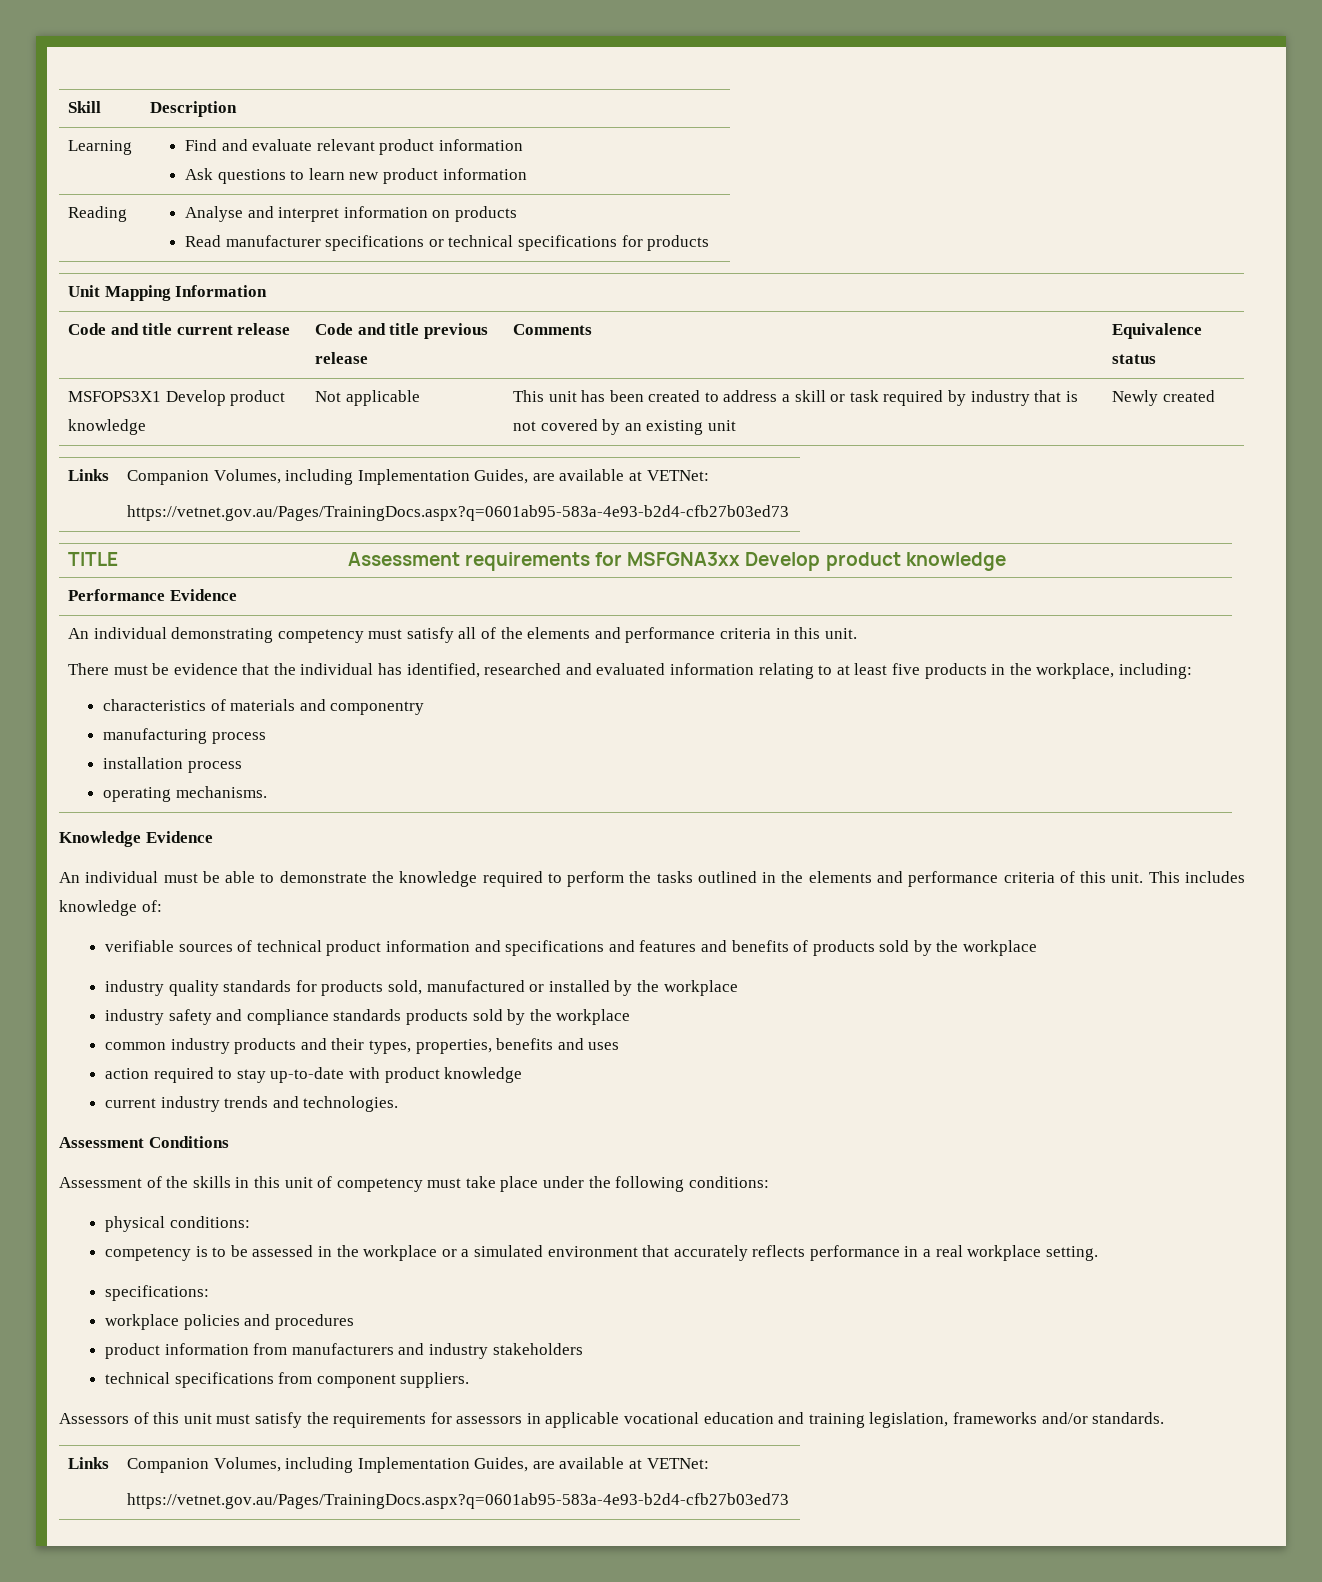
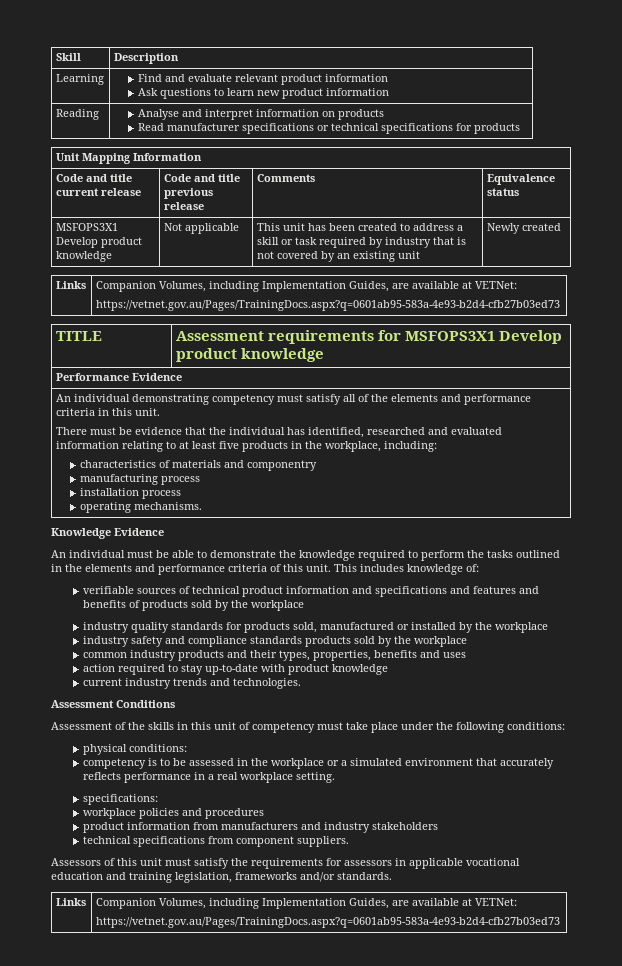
- TITLE | Assessment requirements for MSFGNA3xx Develop product knowledge
+ TITLE | Assessment requirements for MSFOPS3X1 Develop product knowledge

